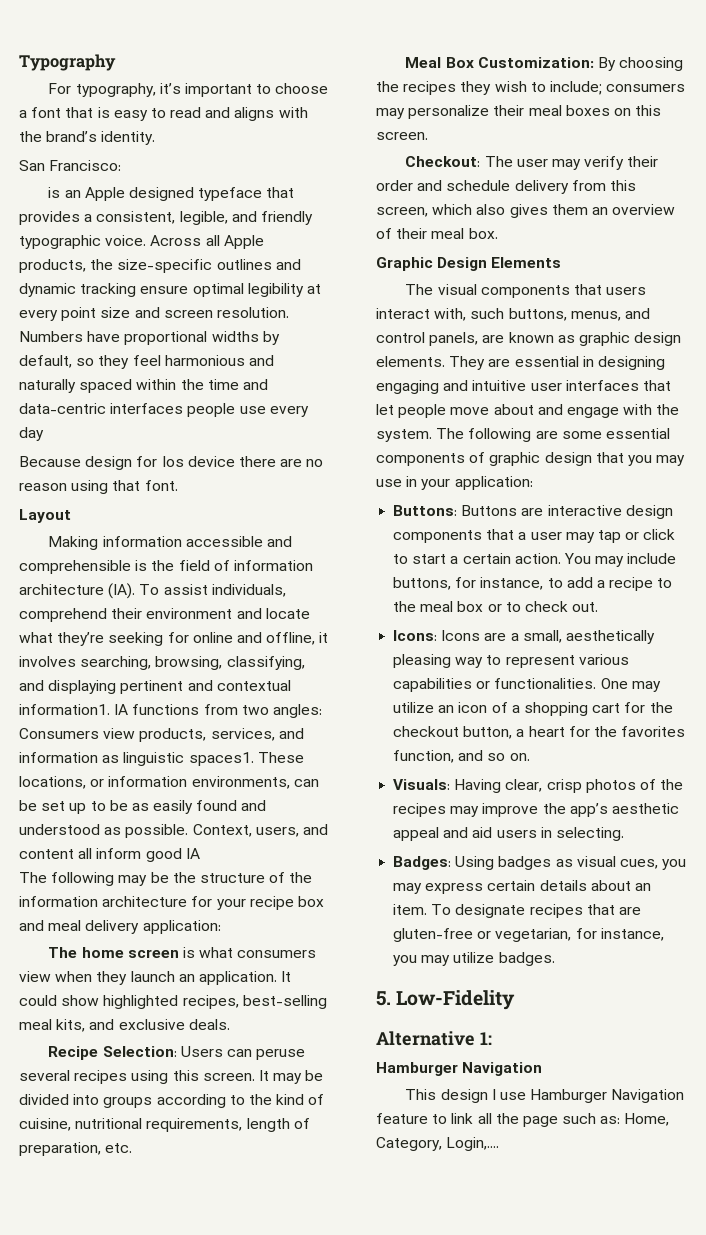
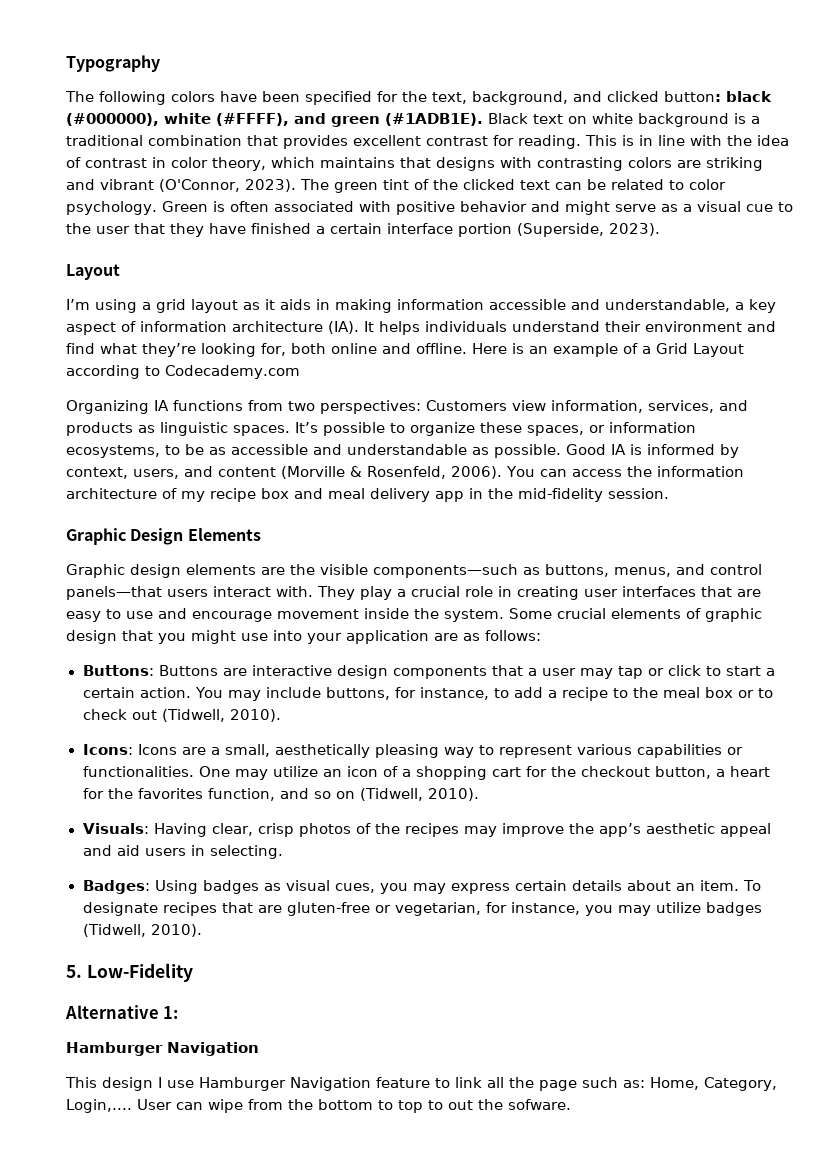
- For typography, it’s important to choose a font that is easy to read and aligns with the brand’s identity.
- San Francisco:
- is an Apple designed typeface that provides a consistent, legible, and friendly typographic voice. Across all Apple products, the size-specific outlines and dynamic tracking ensure optimal legibility at every point size and screen resolution. Numbers have proportional widths by default, so they feel harmonious and naturally spaced within the time and data-centric interfaces people use every day
- Because design for Ios device there are no reason using that font.
+ The following colors have been specified for the text, background, and clicked button: black (#000000), white (#FFFF), and green (#1ADB1E). Black text on white background is a traditional combination that provides excellent contrast for reading. This is in line with the idea of contrast in color theory, which maintains that designs with contrasting colors are striking and vibrant (O'Connor, 2023). The green tint of the clicked text can be related to color psychology. Green is often associated with positive behavior and might serve as a visual cue to the user that they have finished a certain interface portion (Superside, 2023).
  Layout
- Making information accessible and comprehensible is the field of information architecture (IA). To assist individuals, comprehend their environment and locate what they’re seeking for online and offline, it involves searching, browsing, classifying, and displaying pertinent and contextual information1. IA functions from two angles: Consumers view products, services, and information as linguistic spaces1. These locations, or information environments, can be set up to be as easily found and understood as possible. Context, users, and content all inform good IA
- The following may be the structure of the information architecture for your recipe box and meal delivery application:
- The home screen is what consumers view when they launch an application. It could show highlighted recipes, best-selling meal kits, and exclusive deals.
- Recipe Selection: Users can peruse several recipes using this screen. It may be divided into groups according to the kind of cuisine, nutritional requirements, length of preparation, etc.
- Meal Box Customization: By choosing the recipes they wish to include; consumers may personalize their meal boxes on this screen.
- Checkout: The user may verify their order and schedule delivery from this screen, which also gives them an overview of their meal box.
+ I’m using a grid layout as it aids in making information accessible and understandable, a key aspect of information architecture (IA). It helps individuals understand their environment and find what they’re looking for, both online and offline. Here is an example of a Grid Layout according to Codecademy.com
+ Organizing IA functions from two perspectives: Customers view information, services, and products as linguistic spaces. It’s possible to organize these spaces, or information ecosystems, to be as accessible and understandable as possible. Good IA is informed by context, users, and content (Morville & Rosenfeld, 2006). You can access the information architecture of my recipe box and meal delivery app in the mid-fidelity session.
  Graphic Design Elements
- The visual components that users interact with, such buttons, menus, and control panels, are known as graphic design elements. They are essential in designing engaging and intuitive user interfaces that let people move about and engage with the system. The following are some essential components of graphic design that you may use in your application:
+ Graphic design elements are the visible components—such as buttons, menus, and control panels—that users interact with. They play a crucial role in creating user interfaces that are easy to use and encourage movement inside the system. Some crucial elements of graphic design that you might use into your application are as follows:
- You may include buttons, for instance, to add a recipe to the meal box or to check out.
+ You may include buttons, for instance, to add a recipe to the meal box or to check out (Tidwell, 2010).
- One may utilize an icon of a shopping cart for the checkout button, a heart for the favorites function, and so on.
+ One may utilize an icon of a shopping cart for the checkout button, a heart for the favorites function, and so on (Tidwell, 2010).
- To designate recipes that are gluten-free or vegetarian, for instance, you may utilize badges.
+ To designate recipes that are gluten-free or vegetarian, for instance, you may utilize badges (Tidwell, 2010).
+ User can wipe from the bottom to top to out the sofware.

